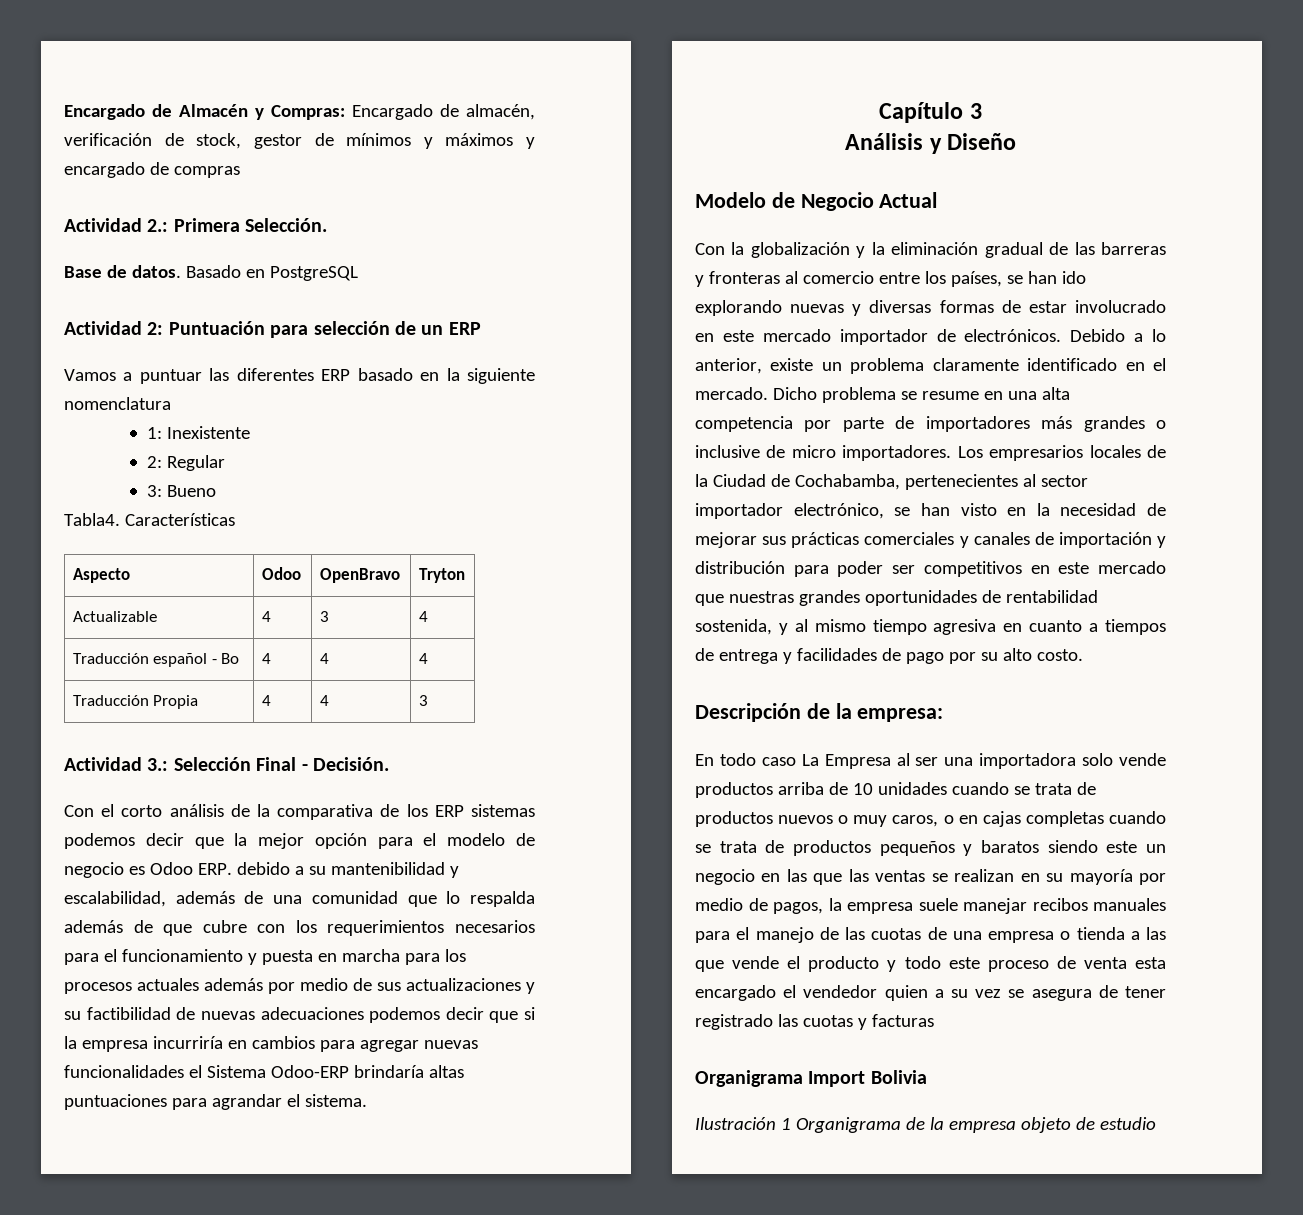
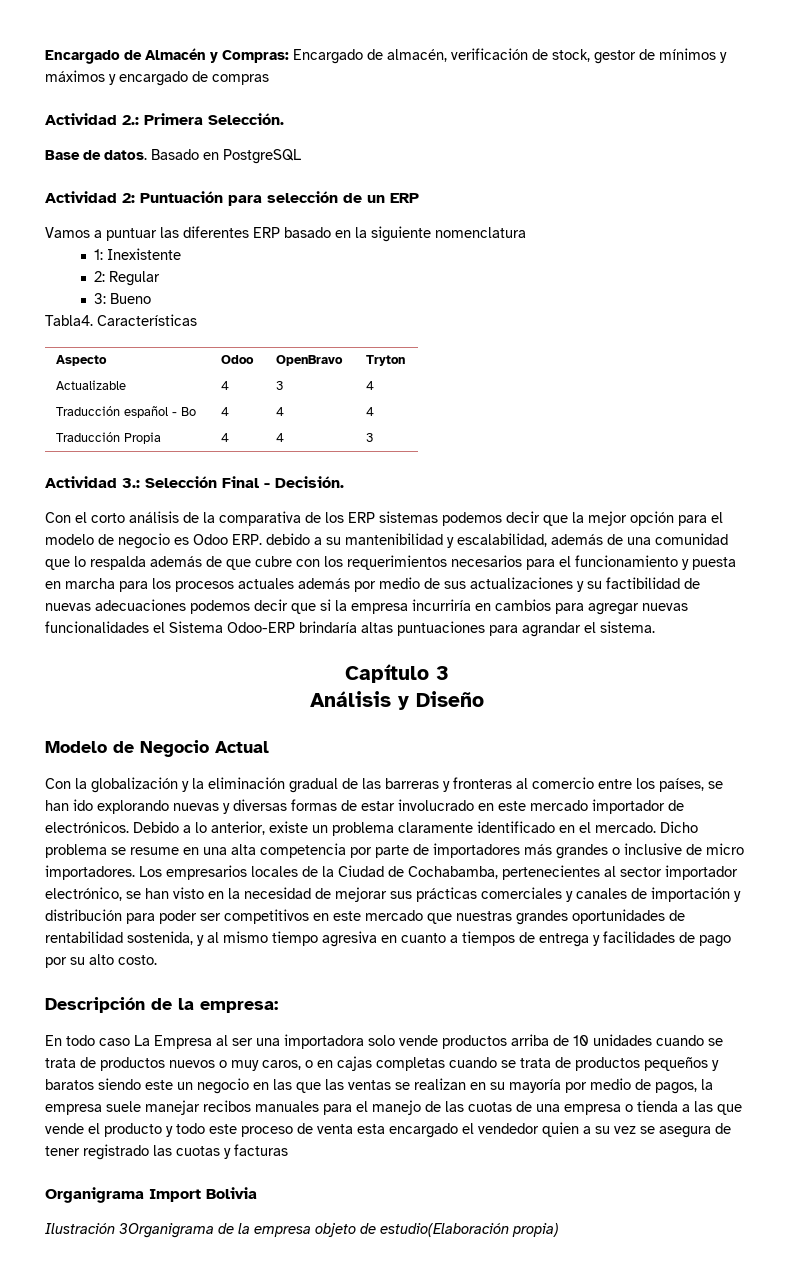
- Ilustración 1 Organigrama de la empresa objeto de estudio
+ Ilustración 3Organigrama de la empresa objeto de estudio(Elaboración propia)

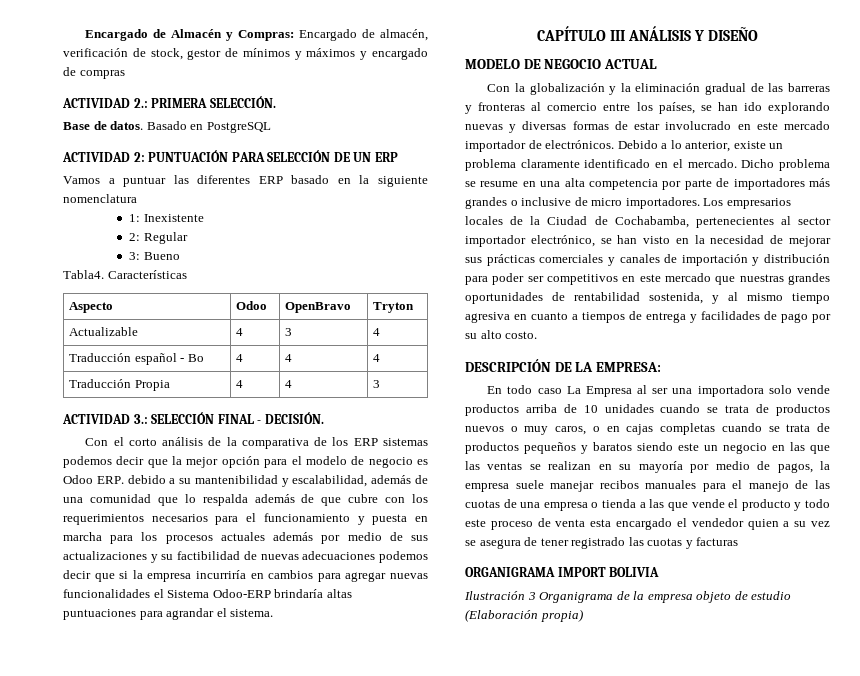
- Actividad 2.: Primera Selección.
+ ACTIVIDAD 2.: PRIMERA SELECCIÓN.
- Actividad 2: Puntuación para selección de un ERP
+ ACTIVIDAD 2: PUNTUACIÓN PARA SELECCIÓN DE UN ERP
- Actividad 3.: Selección Final - Decisión.
+ ACTIVIDAD 3.: SELECCIÓN FINAL - DECISIÓN.
- Capítulo 3
- Análisis y Diseño
- Modelo de Negocio Actual
+ CAPÍTULO III ANÁLISIS Y DISEÑO
+ MODELO DE NEGOCIO ACTUAL
- Descripción de la empresa:
+ DESCRIPCIÓN DE LA EMPRESA:
- Organigrama Import Bolivia
+ ORGANIGRAMA IMPORT BOLIVIA
- Ilustración 3Organigrama de la empresa objeto de estudio(Elaboración propia)
+ Ilustración 3 Organigrama de la empresa objeto de estudio (Elaboración propia)

